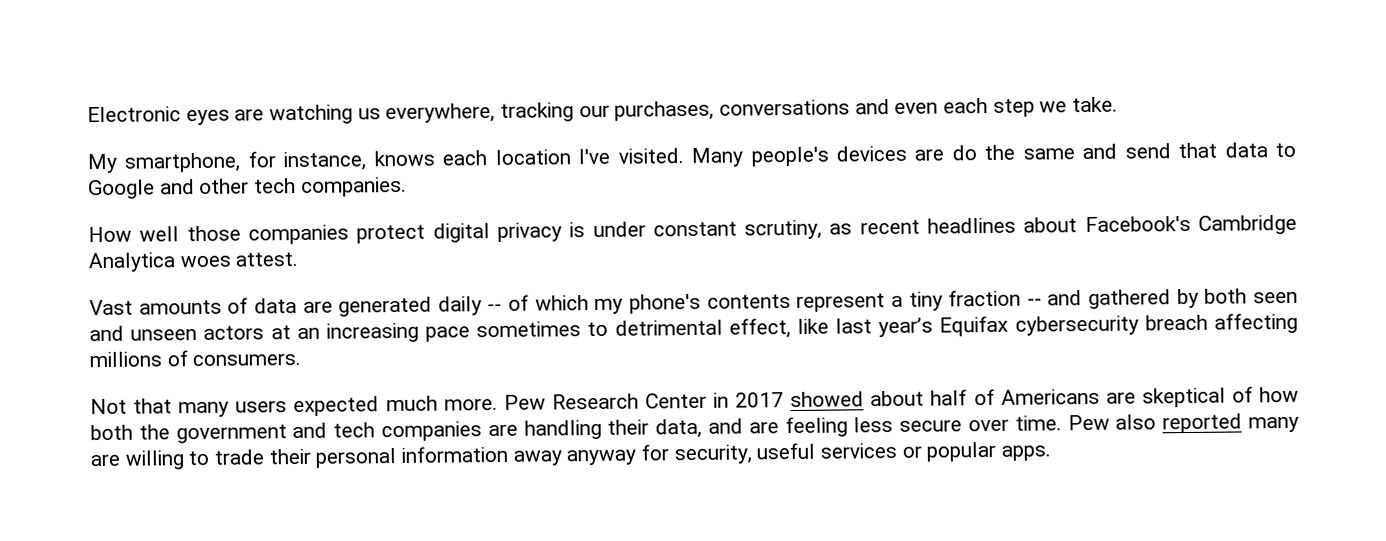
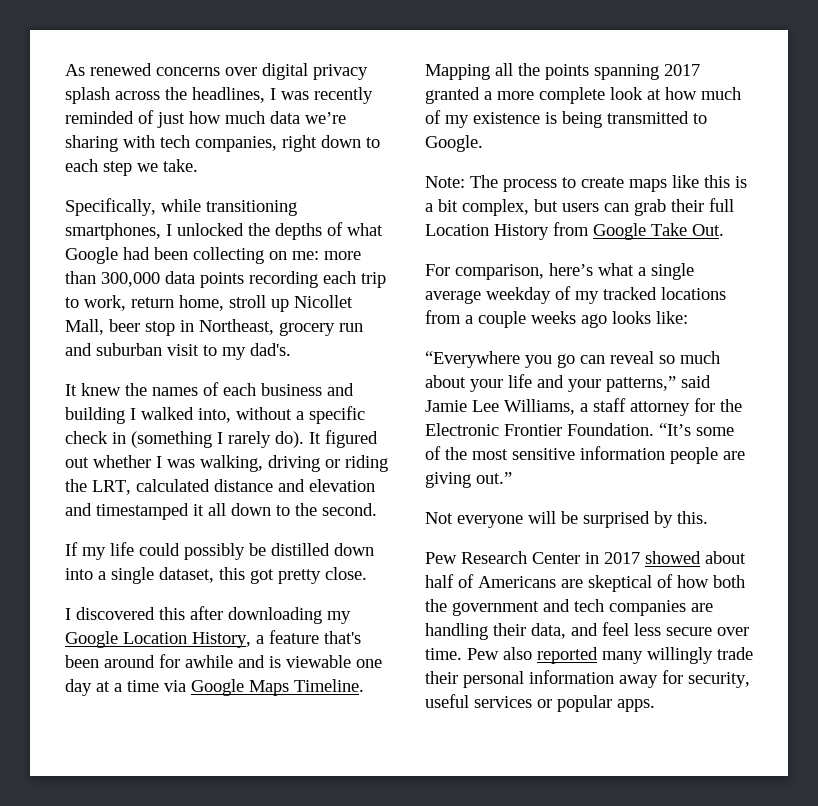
- Electronic eyes are watching us everywhere, tracking our purchases, conversations and even each step we take.
- My smartphone, for instance, knows each location I've visited. Many people's devices are do the same and send that data to Google and other tech companies.
- How well those companies protect digital privacy is under constant scrutiny, as recent headlines about Facebook's Cambridge Analytica woes attest.
- Vast amounts of data are generated daily -- of which my phone's contents represent a tiny fraction -- and gathered by both seen and unseen actors at an increasing pace sometimes to detrimental effect, like last year’s Equifax cybersecurity breach affecting millions of consumers.
- Not that many users expected much more. Pew Research Center in 2017 showed about half of Americans are skeptical of how both the government and tech companies are handling their data, and are feeling less secure over time.
+ As renewed concerns over digital privacy splash across the headlines, I was recently reminded of just how much data we’re sharing with tech companies, right down to each step we take.
+ Specifically, while transitioning smartphones, I unlocked the depths of what Google had been collecting on me: more than 300,000 data points recording each trip to work, return home, stroll up Nicollet Mall, beer stop in Northeast, grocery run and suburban visit to my dad's.
+ It knew the names of each business and building I walked into, without a specific check in (something I rarely do). It figured out whether I was walking, driving or riding the LRT, calculated distance and elevation and timestamped it all down to the second.
+ If my life could possibly be distilled down into a single dataset, this got pretty close.
+ I discovered this after downloading my Google Location History, a feature that's been around for awhile and is viewable one day at a time via Google Maps Timeline. Mapping all the points spanning 2017 granted a more complete look at how much of my existence is being transmitted to Google.
+ Note: The process to create maps like this is a bit complex, but users can grab their full Location History from Google Take Out.
+ For comparison, here’s what a single average weekday of my tracked locations from a couple weeks ago looks like:
+ “Everywhere you go can reveal so much about your life and your patterns,” said Jamie Lee Williams, a staff attorney for the Electronic Frontier Foundation. “It’s some of the most sensitive information people are giving out.”
+ Not everyone will be surprised by this.
+ Pew Research Center in 2017 showed about half of Americans are skeptical of how both the government and tech companies are handling their data, and feel less secure over time.
- Pew also reported many are willing to trade their personal information away anyway for security, useful services or popular apps.
+ Pew also reported many willingly trade their personal information away for security, useful services or popular apps.

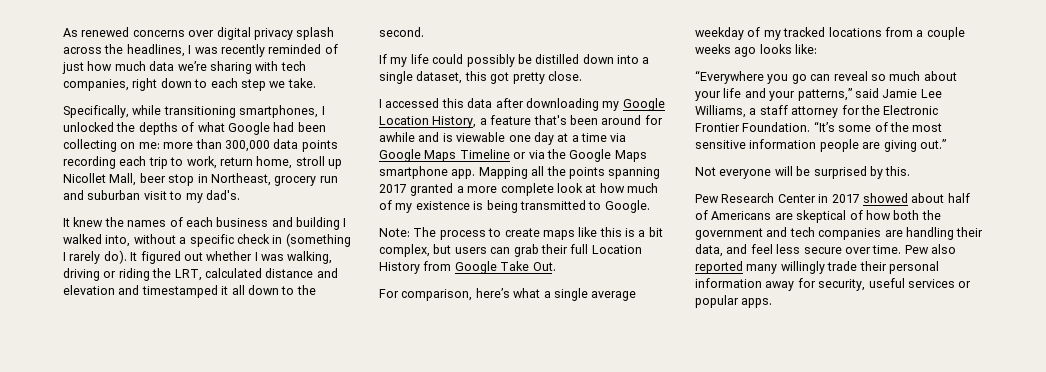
- I discovered this after downloading my Google Location History, a feature that's been around for awhile and is viewable one day at a time via Google Maps Timeline.
+ I accessed this data after downloading my Google Location History, a feature that's been around for awhile and is viewable one day at a time via Google Maps Timeline or via the Google Maps smartphone app.

